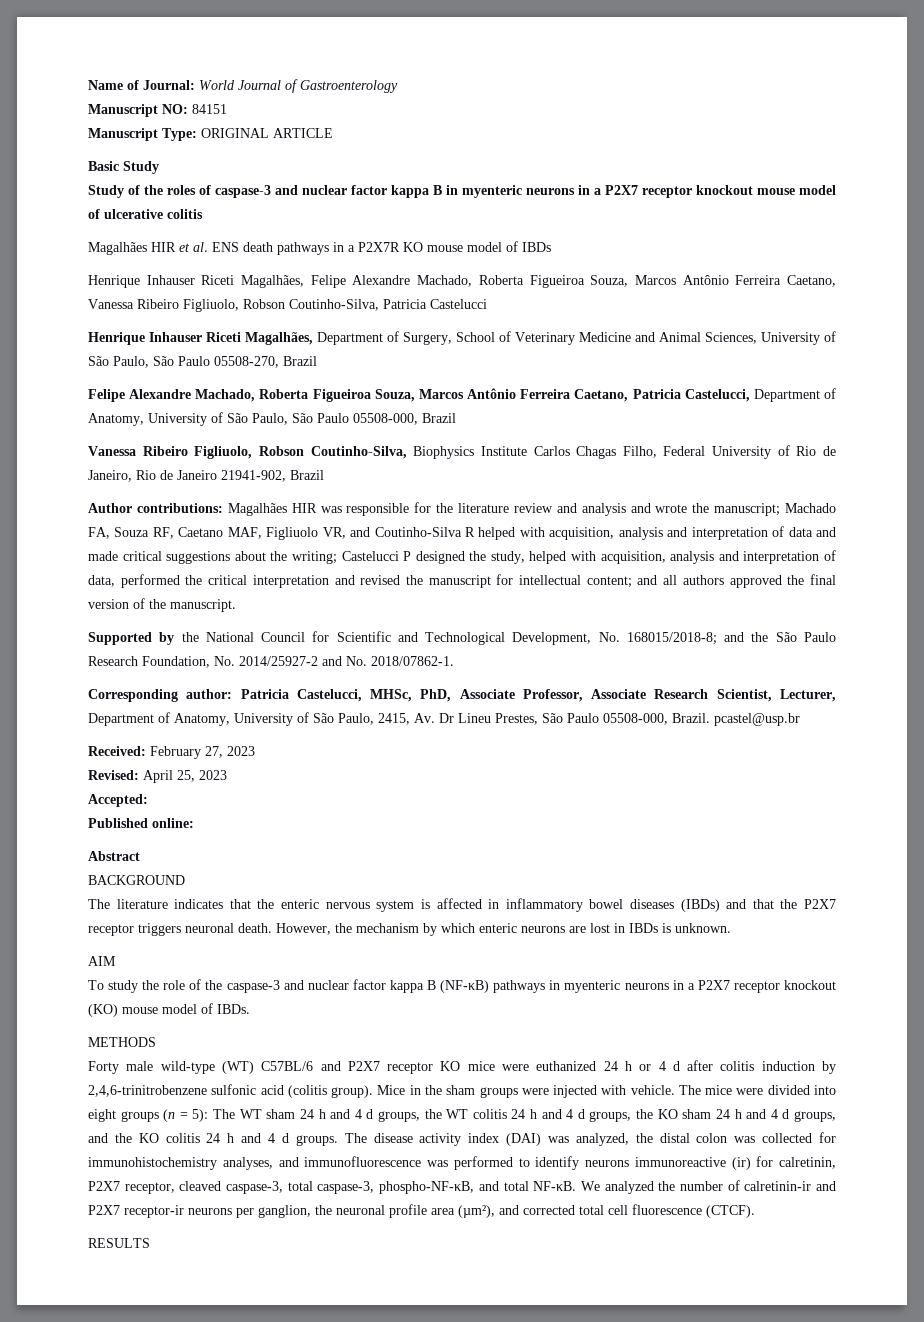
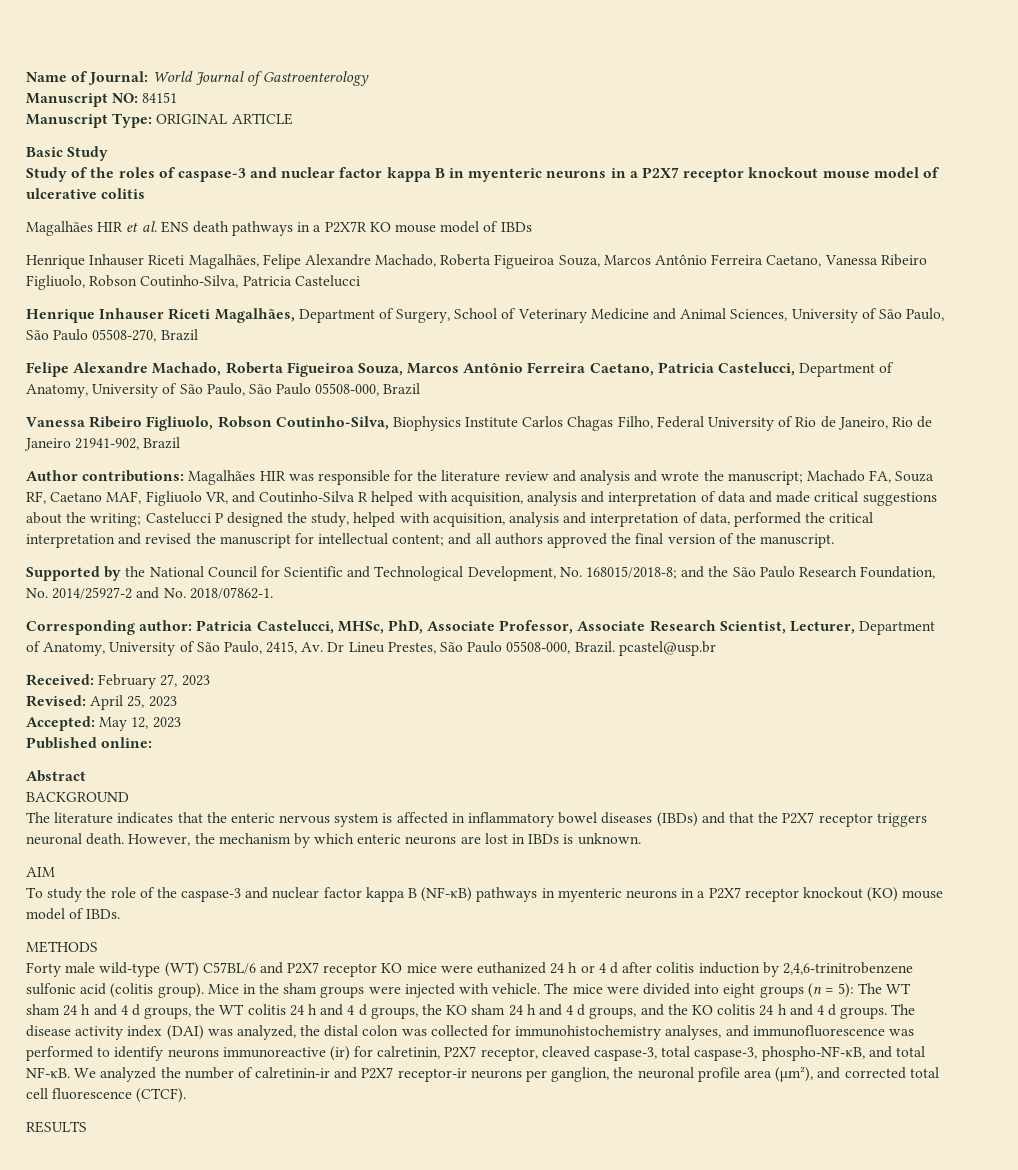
- Accepted:
+ Accepted: May 12, 2023

